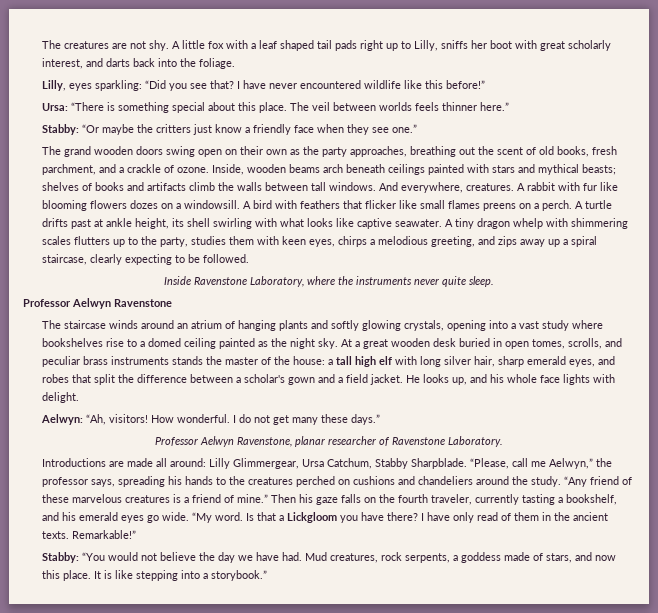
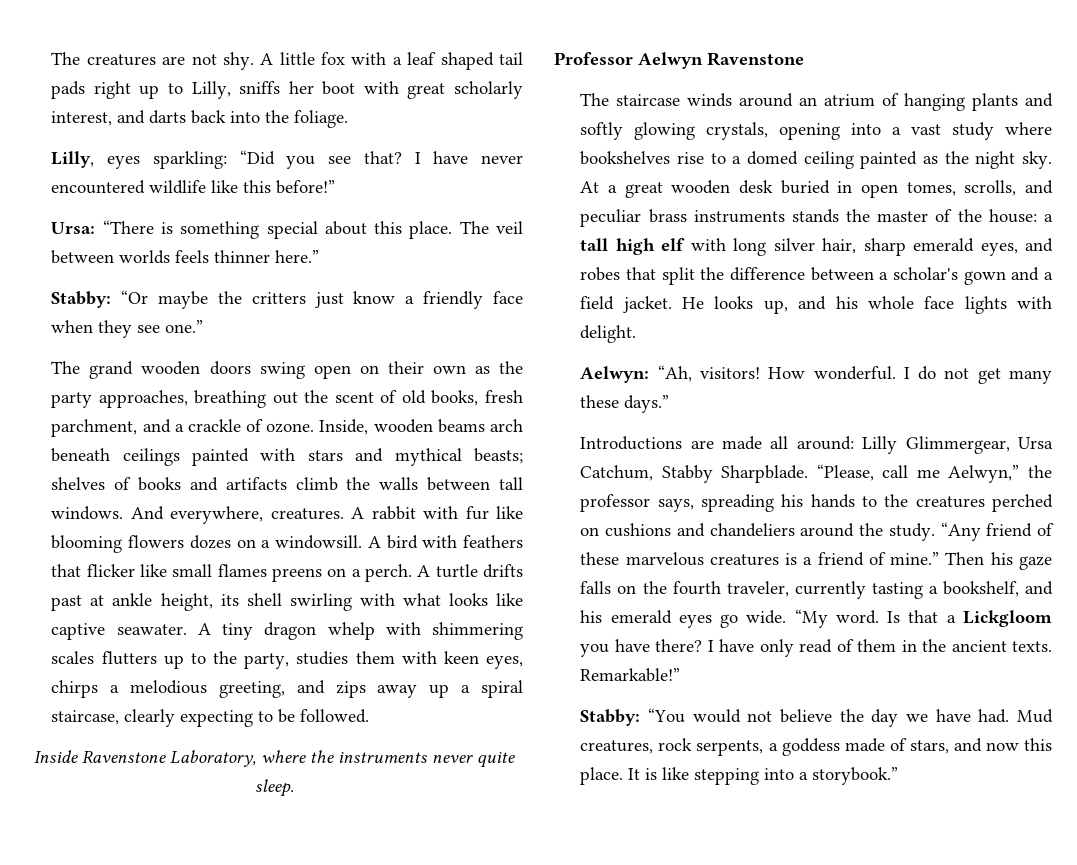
- Professor Aelwyn Ravenstone, planar researcher of Ravenstone Laboratory.

